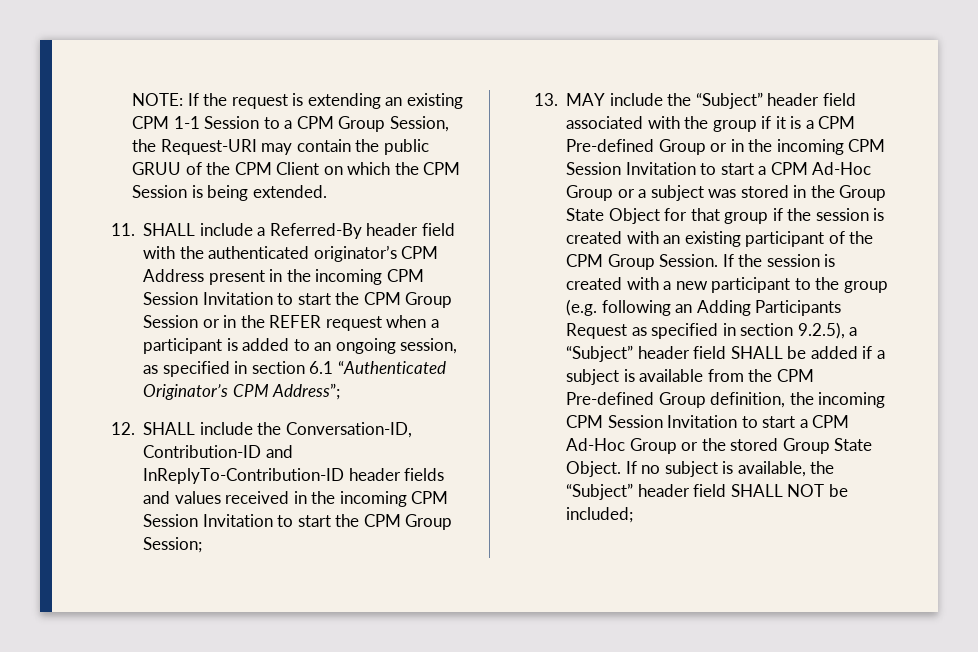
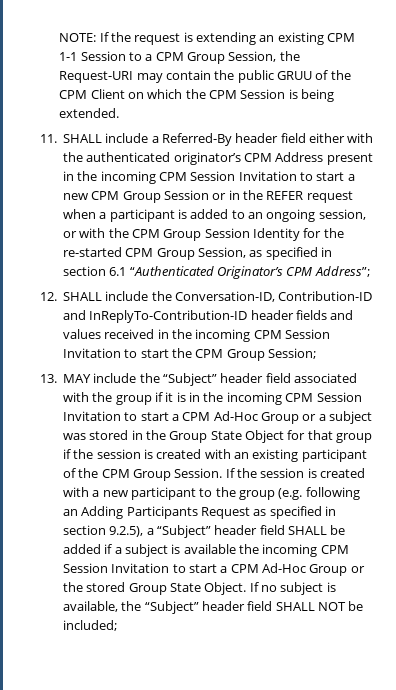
- 11. SHALL include a Referred-By header field with the authenticated originator’s CPM Address present in the incoming CPM Session Invitation to start the CPM Group Session or in the REFER request when a participant is added to an ongoing session, as specified in section 6.1 “Authenticated Originator’s CPM Address”;
+ 11. SHALL include a Referred-By header field either with the authenticated originator’s CPM Address present in the incoming CPM Session Invitation to start a new CPM Group Session or in the REFER request when a participant is added to an ongoing session, or with the CPM Group Session Identity for the re-started CPM Group Session, as specified in section 6.1 “Authenticated Originator’s CPM Address”;
- 13. MAY include the “Subject” header field associated with the group if it is a CPM Pre-defined Group or in the incoming CPM Session Invitation to start a CPM Ad-Hoc Group or a subject was stored in the Group State Object for that group if the session is created with an existing participant of the CPM Group Session.
+ 13. MAY include the “Subject” header field associated with the group if it is in the incoming CPM Session Invitation to start a CPM Ad-Hoc Group or a subject was stored in the Group State Object for that group if the session is created with an existing participant of the CPM Group Session.
- If the session is created with a new participant to the group (e.g. following an Adding Participants Request as specified in section 9.2.5), a “Subject” header field SHALL be added if a subject is available from the CPM Pre-defined Group definition, the incoming CPM Session Invitation to start a CPM Ad-Hoc Group or the stored Group State Object.
+ If the session is created with a new participant to the group (e.g. following an Adding Participants Request as specified in section 9.2.5), a “Subject” header field SHALL be added if a subject is available the incoming CPM Session Invitation to start a CPM Ad-Hoc Group or the stored Group State Object.

